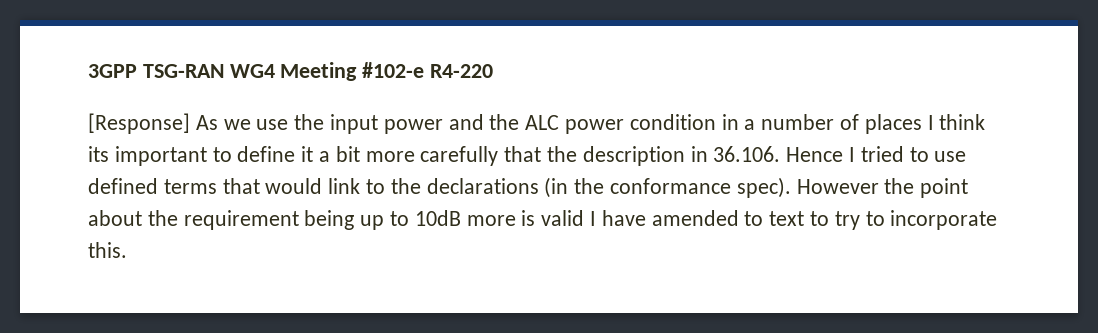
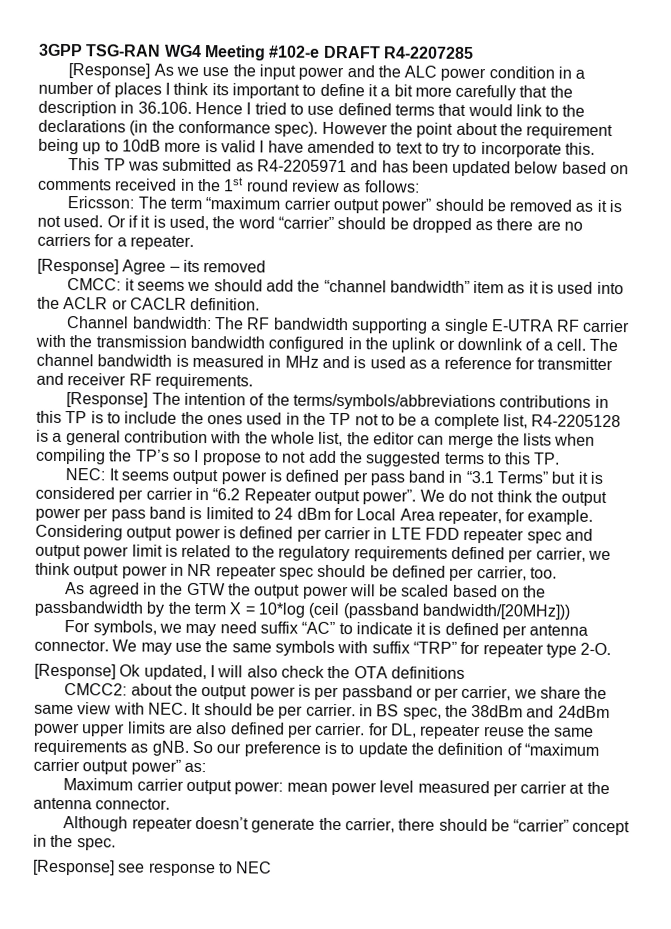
- 3GPP TSG-RAN WG4 Meeting #102-e R4-220
+ 3GPP TSG-RAN WG4 Meeting #102-e DRAFT R4-2207285
+ This TP was submitted as R4-2205971 and has been updated below based on comments received in the 1st round review as follows:
+ Ericsson: The term “maximum carrier output power” should be removed as it is not used. Or if it is used, the word “carrier” should be dropped as there are no carriers for a repeater.
+ [Response] Agree – its removed
+ CMCC: it seems we should add the “channel bandwidth” item as it is used into the ACLR or CACLR definition.
+ Channel bandwidth: The RF bandwidth supporting a single E-UTRA RF carrier with the transmission bandwidth configured in the uplink or downlink of a cell. The channel bandwidth is measured in MHz and is used as a reference for transmitter and receiver RF requirements.
+ [Response] The intention of the terms/symbols/abbreviations contributions in this TP is to include the ones used in the TP not to be a complete list, R4-2205128 is a general contribution with the whole list, the editor can merge the lists when compiling the TP’s so I propose to not add the suggested terms to this TP.
+ NEC: It seems output power is defined per pass band in “3.1 Terms” but it is considered per carrier in “6.2 Repeater output power”. We do not think the output power per pass band is limited to 24 dBm for Local Area repeater, for example. Considering output power is defined per carrier in LTE FDD repeater spec and output power limit is related to the regulatory requirements defined per carrier, we think output power in NR repeater spec should be defined per carrier, too.
+ As agreed in the GTW the output power will be scaled based on the passbandwidth by the term X = 10*log (ceil (passband bandwidth/[20MHz]))
+ For symbols, we may need suffix “AC” to indicate it is defined per antenna connector. We may use the same symbols with suffix “TRP” for repeater type 2-O.
+ [Response] Ok updated, I will also check the OTA definitions
+ CMCC2: about the output power is per passband or per carrier, we share the same view with NEC. It should be per carrier. in BS spec, the 38dBm and 24dBm power upper limits are also defined per carrier. for DL, repeater reuse the same requirements as gNB. So our preference is to update the definition of “maximum carrier output power” as:
+ Maximum carrier output power: mean power level measured per carrier at the antenna connector.
+ Although repeater doesn’t generate the carrier, there should be “carrier” concept in the spec.
+ [Response] see response to NEC

